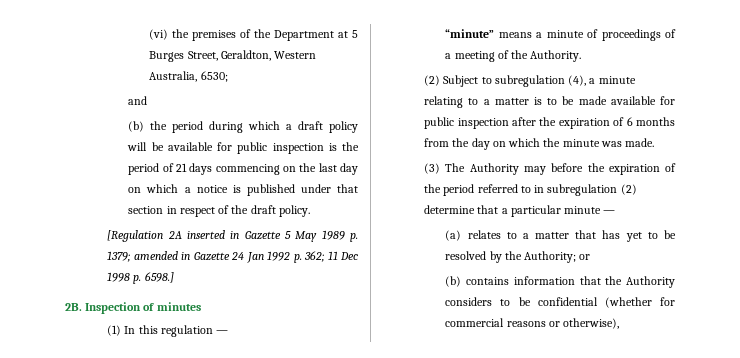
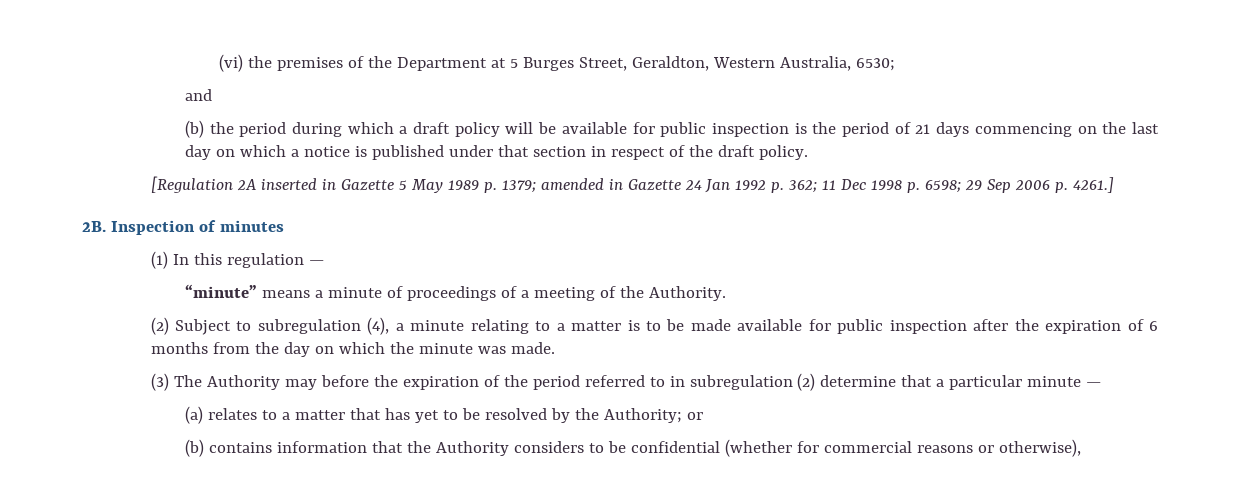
- [Regulation 2A inserted in Gazette 5 May 1989 p. 1379; amended in Gazette 24 Jan 1992 p. 362; 11 Dec 1998 p. 6598.]
+ [Regulation 2A inserted in Gazette 5 May 1989 p. 1379; amended in Gazette 24 Jan 1992 p. 362; 11 Dec 1998 p. 6598; 29 Sep 2006 p. 4261.]

